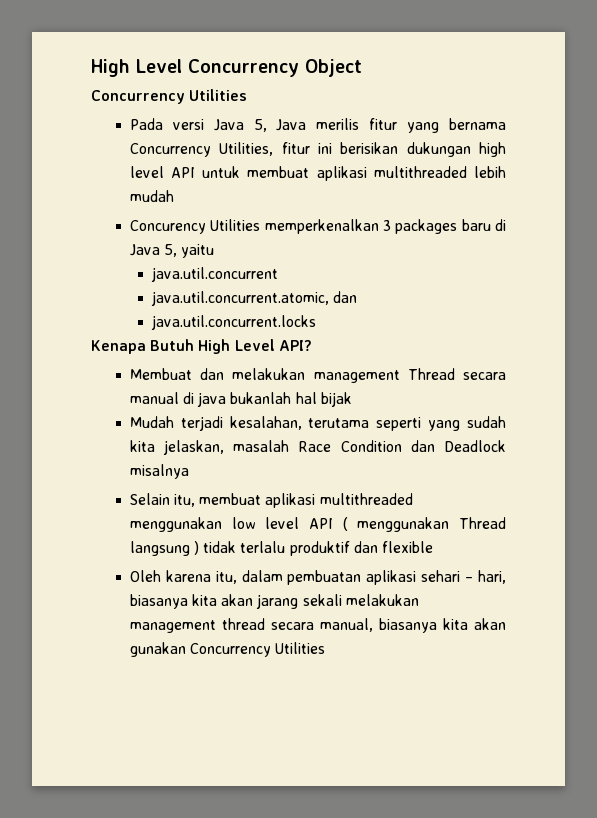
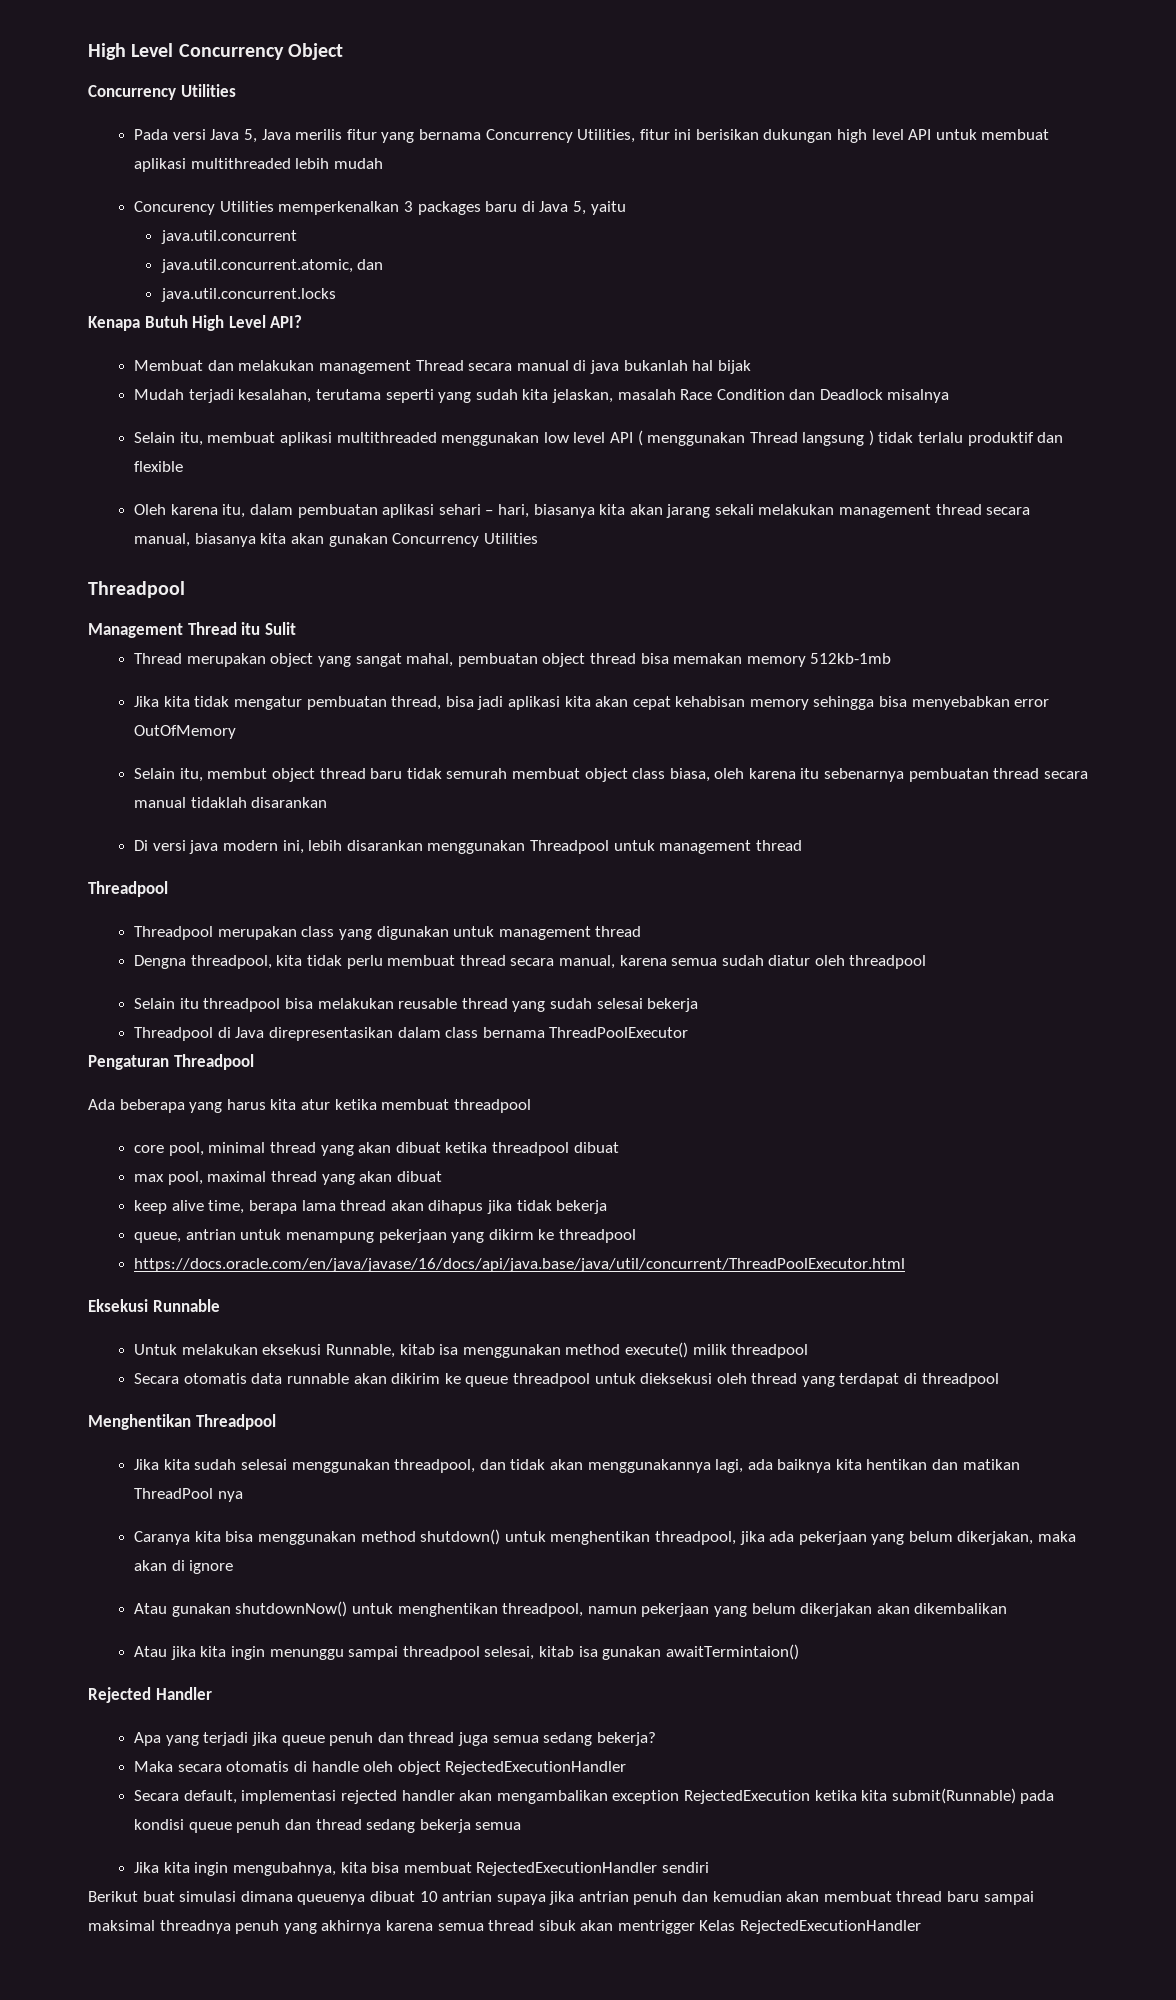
  Oleh karena itu, dalam pembuatan aplikasi sehari – hari, biasanya kita akan jarang sekali melakukan management thread secara manual, biasanya kita akan gunakan Concurrency Utilities
+ Threadpool
+ Management Thread itu Sulit
+ Thread merupakan object yang sangat mahal, pembuatan object thread bisa memakan memory 512kb-1mb
+ Jika kita tidak mengatur pembuatan thread, bisa jadi aplikasi kita akan cepat kehabisan memory sehingga bisa menyebabkan error OutOfMemory
+ Selain itu, membut object thread baru tidak semurah membuat object class biasa, oleh karena itu sebenarnya pembuatan thread secara manual tidaklah disarankan
+ Di versi java modern ini, lebih disarankan menggunakan Threadpool untuk management thread
+ Threadpool
+ Threadpool merupakan class yang digunakan untuk management thread
+ Dengna threadpool, kita tidak perlu membuat thread secara manual, karena semua sudah diatur oleh threadpool
+ Selain itu threadpool bisa melakukan reusable thread yang sudah selesai bekerja
+ Threadpool di Java direpresentasikan dalam class bernama ThreadPoolExecutor
+ Pengaturan Threadpool
+ Ada beberapa yang harus kita atur ketika membuat threadpool
+ core pool, minimal thread yang akan dibuat ketika threadpool dibuat
+ max pool, maximal thread yang akan dibuat
+ keep alive time, berapa lama thread akan dihapus jika tidak bekerja
+ queue, antrian untuk menampung pekerjaan yang dikirm ke threadpool
+ https://docs.oracle.com/en/java/javase/16/docs/api/java.base/java/util/concurrent/ThreadPoolExecutor.html
+ Eksekusi Runnable
+ Untuk melakukan eksekusi Runnable, kitab isa menggunakan method execute() milik threadpool
+ Secara otomatis data runnable akan dikirim ke queue threadpool untuk dieksekusi oleh thread yang terdapat di threadpool
+ Menghentikan Threadpool
+ Jika kita sudah selesai menggunakan threadpool, dan tidak akan menggunakannya lagi, ada baiknya kita hentikan dan matikan ThreadPool nya
+ Caranya kita bisa menggunakan method shutdown() untuk menghentikan threadpool, jika ada pekerjaan yang belum dikerjakan, maka akan di ignore
+ Atau gunakan shutdownNow() untuk menghentikan threadpool, namun pekerjaan yang belum dikerjakan akan dikembalikan
+ Atau jika kita ingin menunggu sampai threadpool selesai, kitab isa gunakan awaitTermintaion()
+ Rejected Handler
+ Apa yang terjadi jika queue penuh dan thread juga semua sedang bekerja?
+ Maka secara otomatis di handle oleh object RejectedExecutionHandler
+ Secara default, implementasi rejected handler akan mengambalikan exception RejectedExecution ketika kita submit(Runnable) pada kondisi queue penuh dan thread sedang bekerja semua
+ Jika kita ingin mengubahnya, kita bisa membuat RejectedExecutionHandler sendiri
+ Berikut buat simulasi dimana queuenya dibuat 10 antrian supaya jika antrian penuh dan kemudian akan membuat thread baru sampai maksimal threadnya penuh yang akhirnya karena semua thread sibuk akan mentrigger Kelas RejectedExecutionHandler

